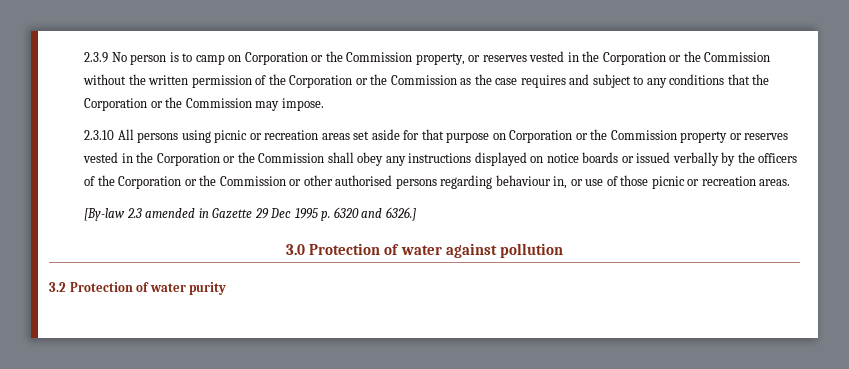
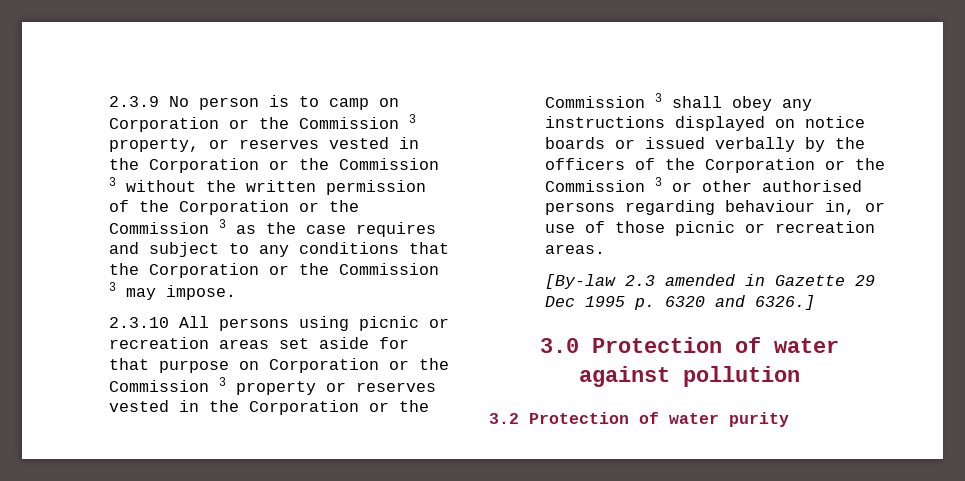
- 2.3.9 No person is to camp on Corporation or the Commission property, or reserves vested in the Corporation or the Commission without the written permission of the Corporation or the Commission as the case requires and subject to any conditions that the Corporation or the Commission may impose.
+ 2.3.9 No person is to camp on Corporation or the Commission 3 property, or reserves vested in the Corporation or the Commission 3 without the written permission of the Corporation or the Commission 3 as the case requires and subject to any conditions that the Corporation or the Commission 3 may impose.
- 2.3.10 All persons using picnic or recreation areas set aside for that purpose on Corporation or the Commission property or reserves vested in the Corporation or the Commission shall obey any instructions displayed on notice boards or issued verbally by the officers of the Corporation or the Commission or other authorised persons regarding behaviour in, or use of those picnic or recreation areas.
+ 2.3.10 All persons using picnic or recreation areas set aside for that purpose on Corporation or the Commission 3 property or reserves vested in the Corporation or the Commission 3 shall obey any instructions displayed on notice boards or issued verbally by the officers of the Corporation or the Commission 3 or other authorised persons regarding behaviour in, or use of those picnic or recreation areas.

